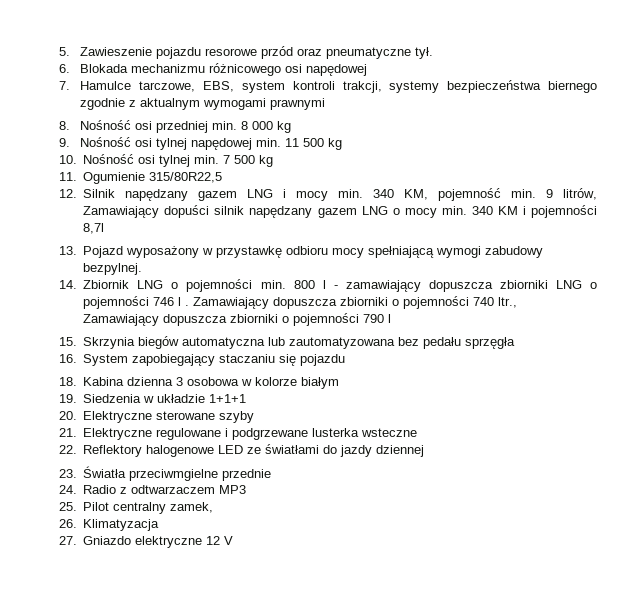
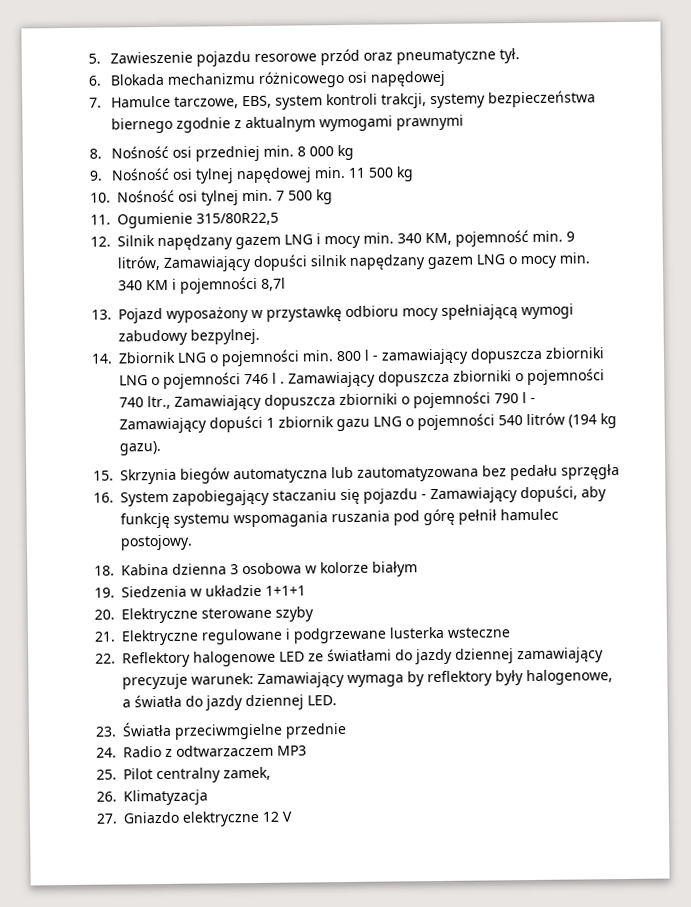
- Zamawiający dopuszcza zbiorniki o pojemności 740 ltr., Zamawiający dopuszcza zbiorniki o pojemności 790 l
+ Zamawiający dopuszcza zbiorniki o pojemności 740 ltr., Zamawiający dopuszcza zbiorniki o pojemności 790 l - Zamawiający dopuści 1 zbiornik gazu LNG o pojemności 540 litrów (194 kg gazu).
- 16. System zapobiegający staczaniu się pojazdu
+ 16. System zapobiegający staczaniu się pojazdu - Zamawiający dopuści, aby funkcję systemu wspomagania ruszania pod górę pełnił hamulec postojowy.
- 22. Reflektory halogenowe LED ze światłami do jazdy dziennej
+ 22. Reflektory halogenowe LED ze światłami do jazdy dziennej zamawiający precyzuje warunek: Zamawiający wymaga by reflektory były halogenowe, a światła do jazdy dziennej LED.

